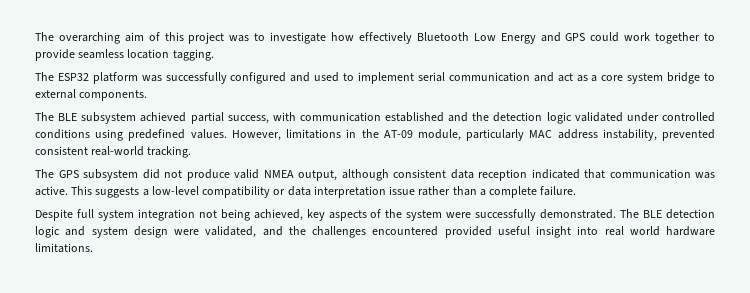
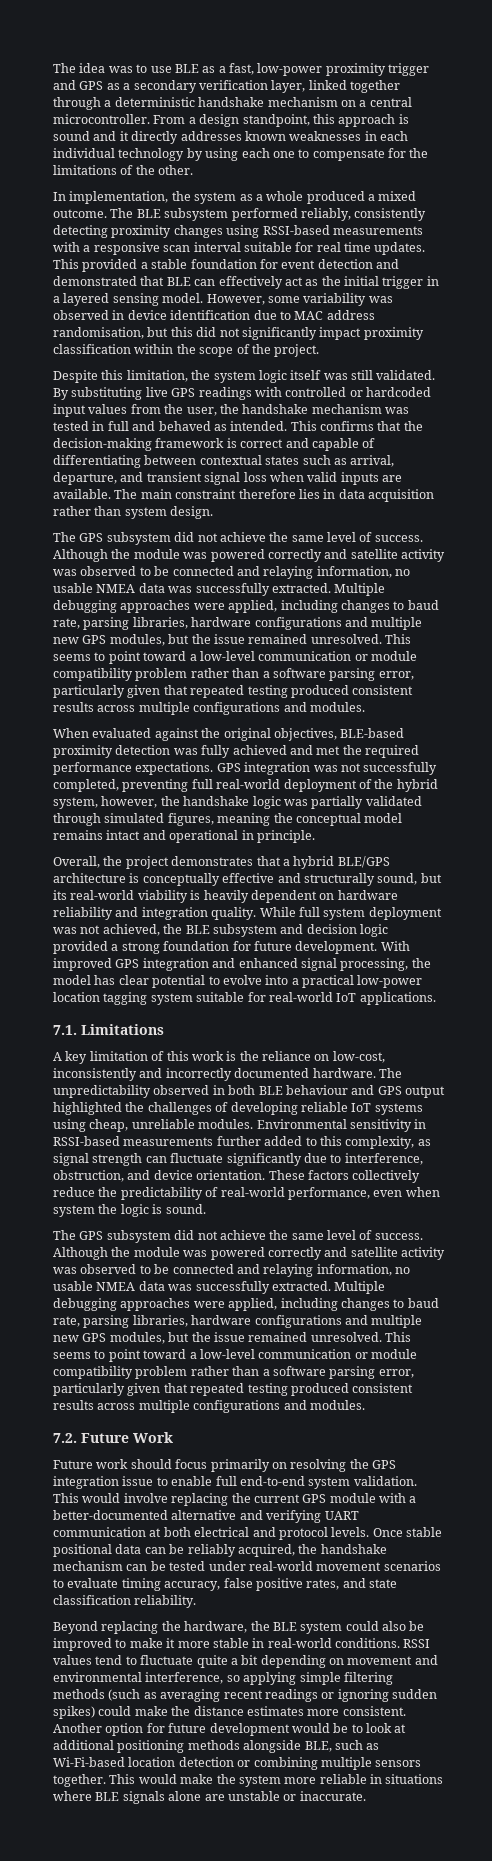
- The overarching aim of this project was to investigate how effectively Bluetooth Low Energy and GPS could work together to provide seamless location tagging.
- The ESP32 platform was successfully configured and used to implement serial communication and act as a core system bridge to external components.
- The BLE subsystem achieved partial success, with communication established and the detection logic validated under controlled conditions using predefined values. However, limitations in the AT-09 module, particularly MAC address instability, prevented consistent real-world tracking.
- The GPS subsystem did not produce valid NMEA output, although consistent data reception indicated that communication was active. This suggests a low-level compatibility or data interpretation issue rather than a complete failure.
- Despite full system integration not being achieved, key aspects of the system were successfully demonstrated. The BLE detection logic and system design were validated, and the challenges encountered provided useful insight into real world hardware limitations.
+ The idea was to use BLE as a fast, low-power proximity trigger and GPS as a secondary verification layer, linked together through a deterministic handshake mechanism on a central microcontroller. From a design standpoint, this approach is sound and it directly addresses known weaknesses in each individual technology by using each one to compensate for the limitations of the other.
+ In implementation, the system as a whole produced a mixed outcome. The BLE subsystem performed reliably, consistently detecting proximity changes using RSSI-based measurements with a responsive scan interval suitable for real time updates. This provided a stable foundation for event detection and demonstrated that BLE can effectively act as the initial trigger in a layered sensing model. However, some variability was observed in device identification due to MAC address randomisation, but this did not significantly impact proximity classification within the scope of the project.
+ Despite this limitation, the system logic itself was still validated. By substituting live GPS readings with controlled or hardcoded input values from the user, the handshake mechanism was tested in full and behaved as intended. This confirms that the decision-making framework is correct and capable of differentiating between contextual states such as arrival, departure, and transient signal loss when valid inputs are available. The main constraint therefore lies in data acquisition rather than system design.
+ The GPS subsystem did not achieve the same level of success. Although the module was powered correctly and satellite activity was observed to be connected and relaying information, no usable NMEA data was successfully extracted. Multiple debugging approaches were applied, including changes to baud rate, parsing libraries, hardware configurations and multiple new GPS modules, but the issue remained unresolved. This seems to point toward a low-level communication or module compatibility problem rather than a software parsing error, particularly given that repeated testing produced consistent results across multiple configurations and modules.
+ When evaluated against the original objectives, BLE-based proximity detection was fully achieved and met the required performance expectations. GPS integration was not successfully completed, preventing full real-world deployment of the hybrid system, however, the handshake logic was partially validated through simulated figures, meaning the conceptual model remains intact and operational in principle.
+ Overall, the project demonstrates that a hybrid BLE/GPS architecture is conceptually effective and structurally sound, but its real-world viability is heavily dependent on hardware reliability and integration quality. While full system deployment was not achieved, the BLE subsystem and decision logic provided a strong foundation for future development. With improved GPS integration and enhanced signal processing, the model has clear potential to evolve into a practical low-power location tagging system suitable for real-world IoT applications.
+ 7.1. Limitations
+ A key limitation of this work is the reliance on low-cost, inconsistently and incorrectly documented hardware. The unpredictability observed in both BLE behaviour and GPS output highlighted the challenges of developing reliable IoT systems using cheap, unreliable modules. Environmental sensitivity in RSSI-based measurements further added to this complexity, as signal strength can fluctuate significantly due to interference, obstruction, and device orientation. These factors collectively reduce the predictability of real-world performance, even when system the logic is sound.
+ The GPS subsystem did not achieve the same level of success. Although the module was powered correctly and satellite activity was observed to be connected and relaying information, no usable NMEA data was successfully extracted. Multiple debugging approaches were applied, including changes to baud rate, parsing libraries, hardware configurations and multiple new GPS modules, but the issue remained unresolved. This seems to point toward a low-level communication or module compatibility problem rather than a software parsing error, particularly given that repeated testing produced consistent results across multiple configurations and modules.
+ 7.2. Future Work
+ Future work should focus primarily on resolving the GPS integration issue to enable full end-to-end system validation. This would involve replacing the current GPS module with a better-documented alternative and verifying UART communication at both electrical and protocol levels. Once stable positional data can be reliably acquired, the handshake mechanism can be tested under real-world movement scenarios to evaluate timing accuracy, false positive rates, and state classification reliability.
+ Beyond replacing the hardware, the BLE system could also be improved to make it more stable in real-world conditions. RSSI values tend to fluctuate quite a bit depending on movement and environmental interference, so applying simple filtering methods (such as averaging recent readings or ignoring sudden spikes) could make the distance estimates more consistent. Another option for future development would be to look at additional positioning methods alongside BLE, such as Wi-Fi-based location detection or combining multiple sensors together. This would make the system more reliable in situations where BLE signals alone are unstable or inaccurate.

